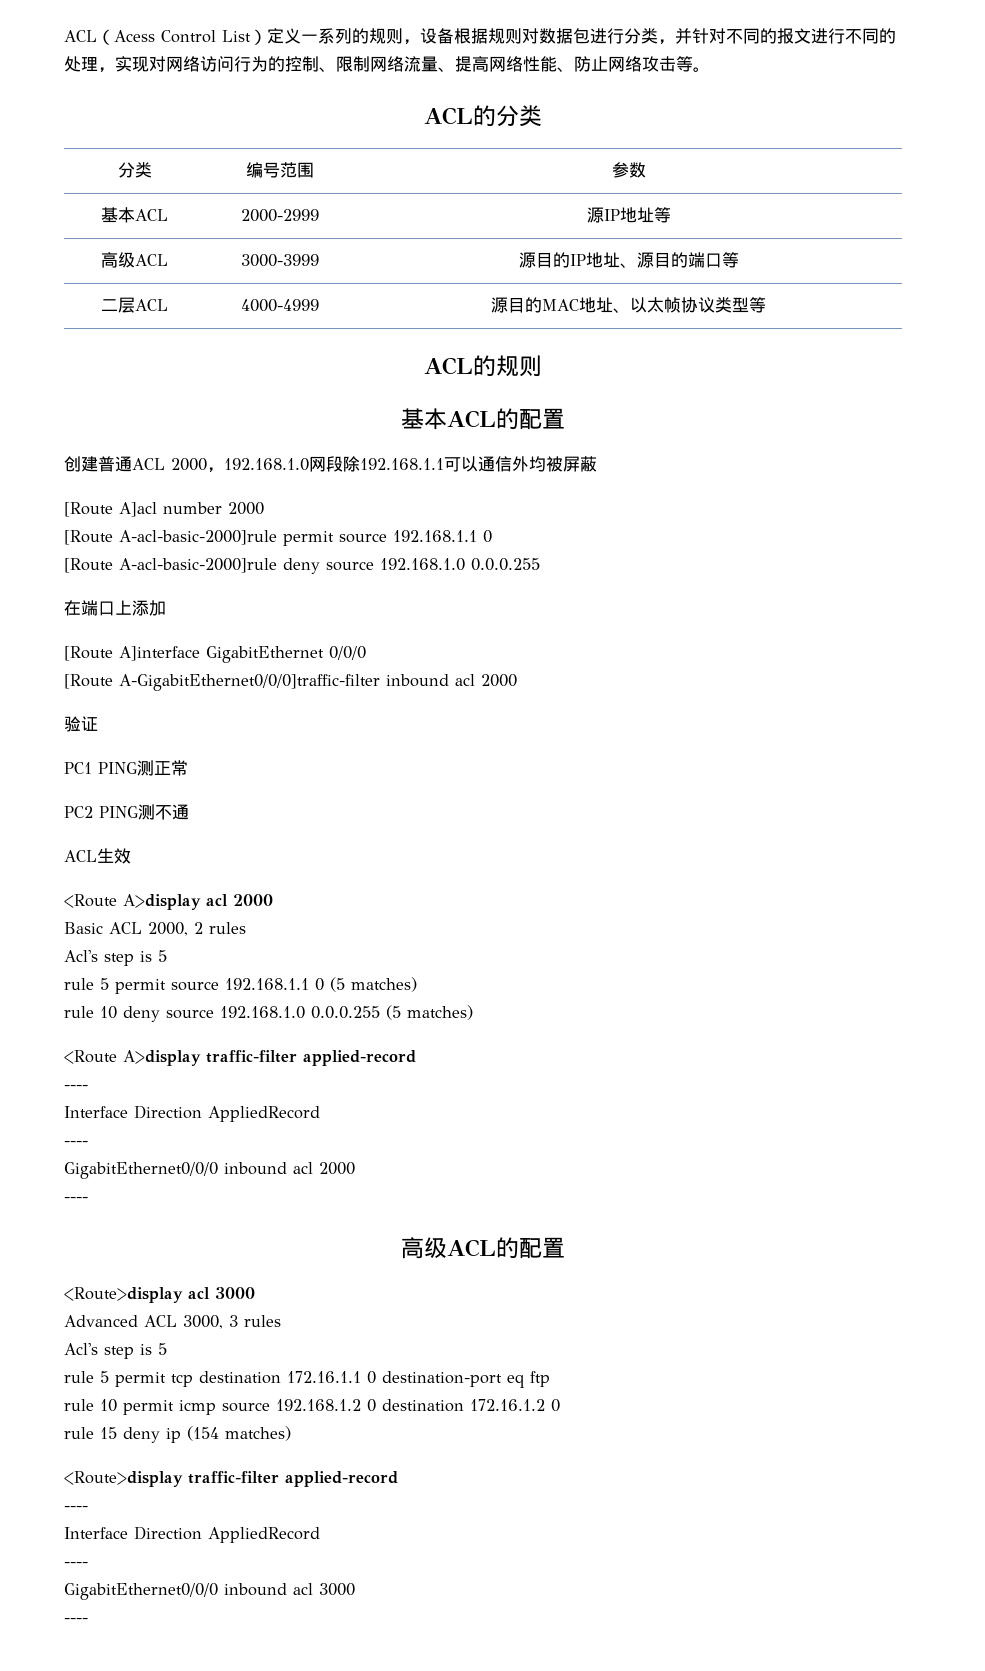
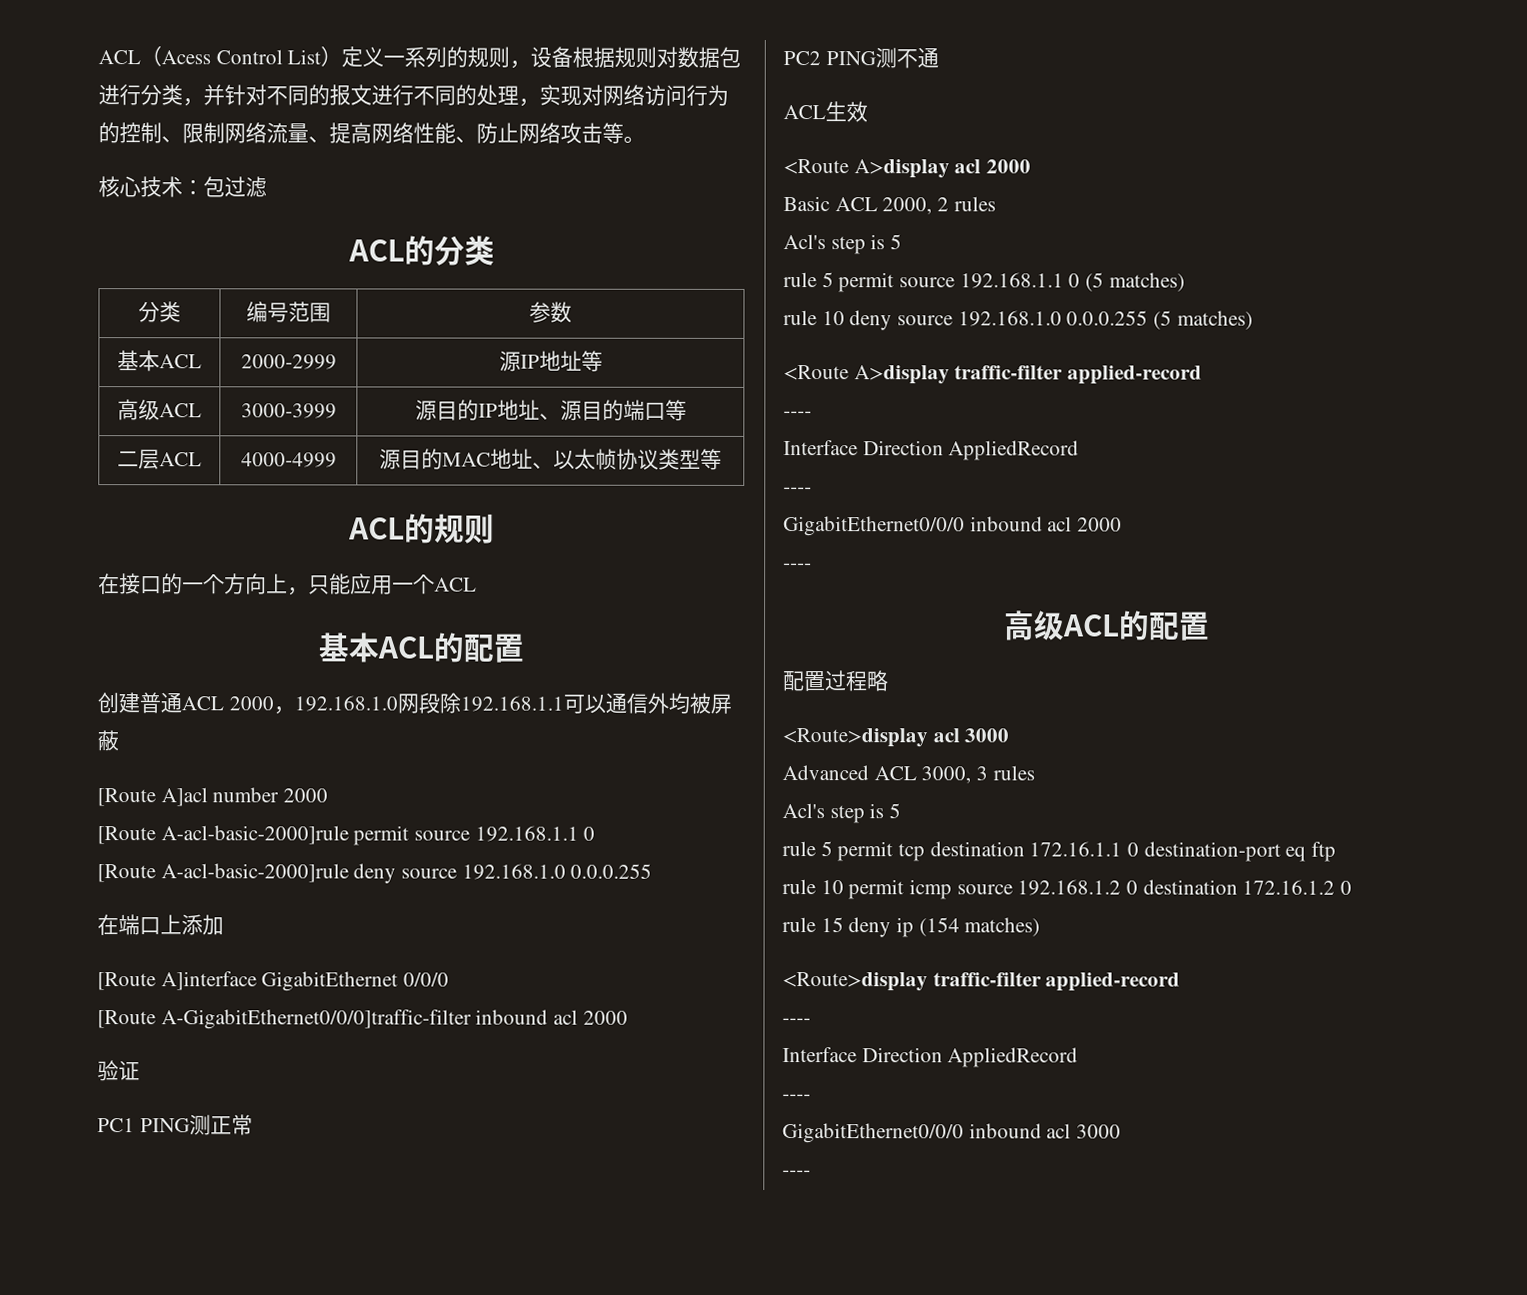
+ 核心技术：包过滤
+ 在接口的一个方向上，只能应用一个ACL
+ 配置过程略

